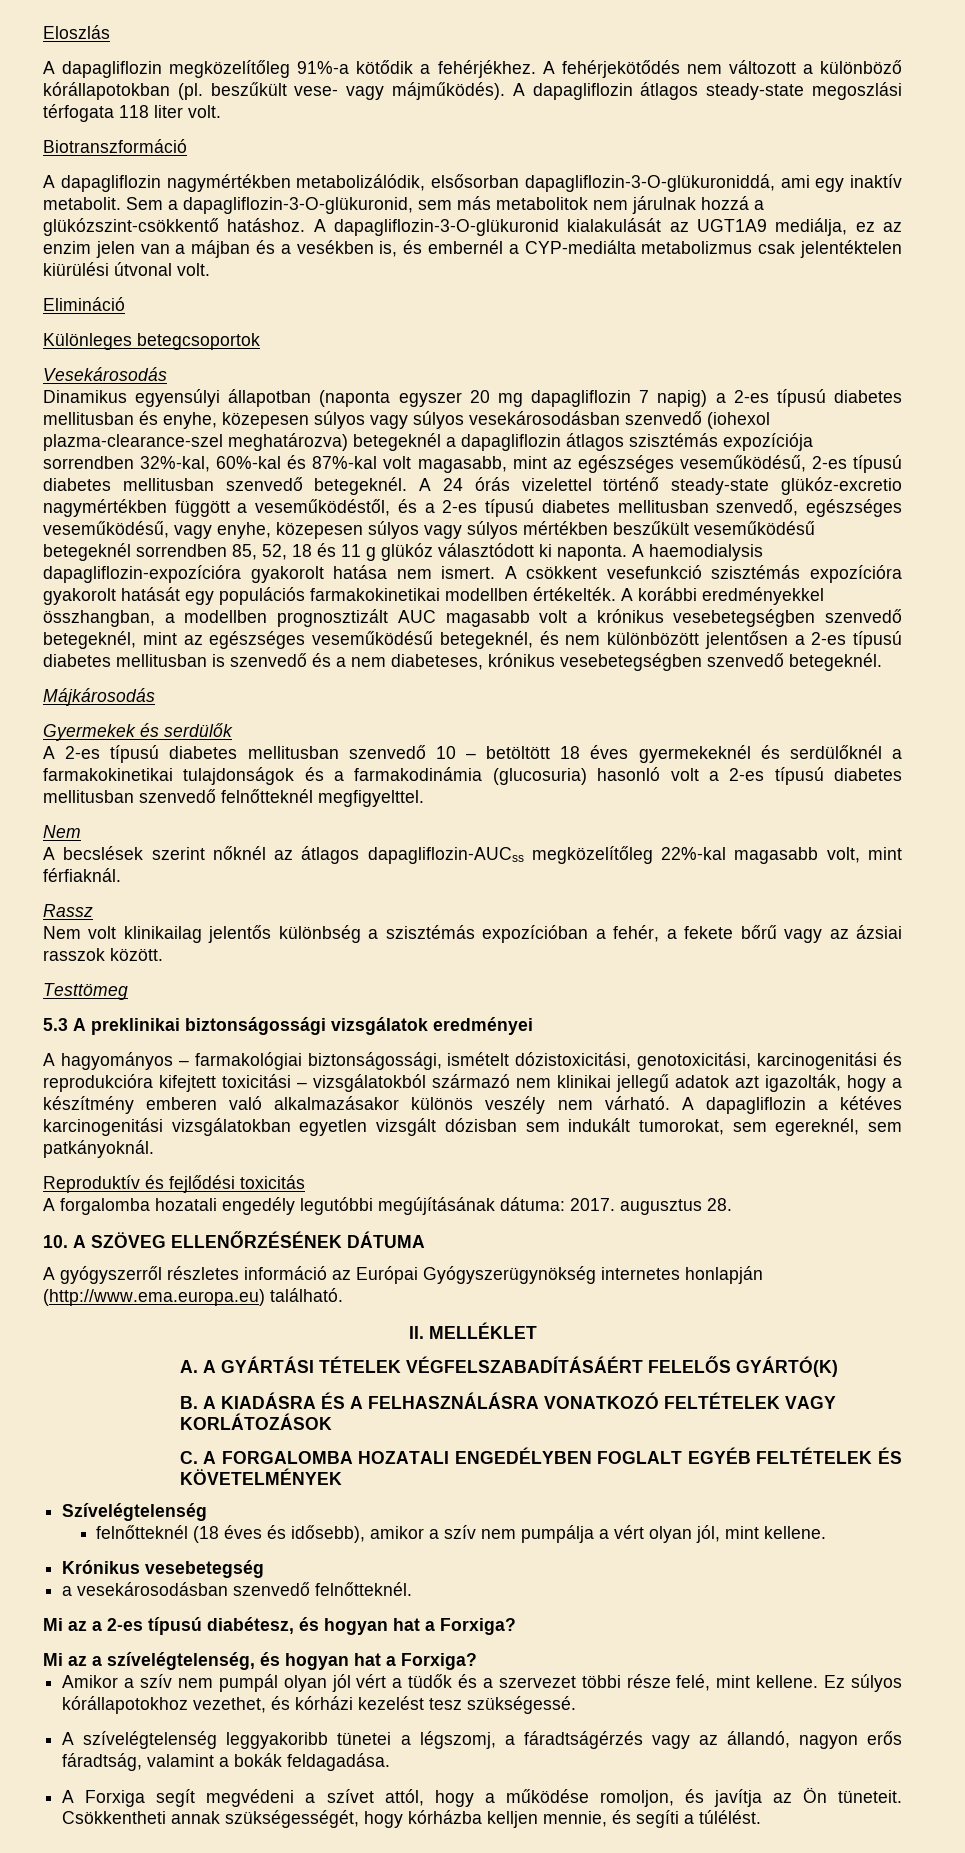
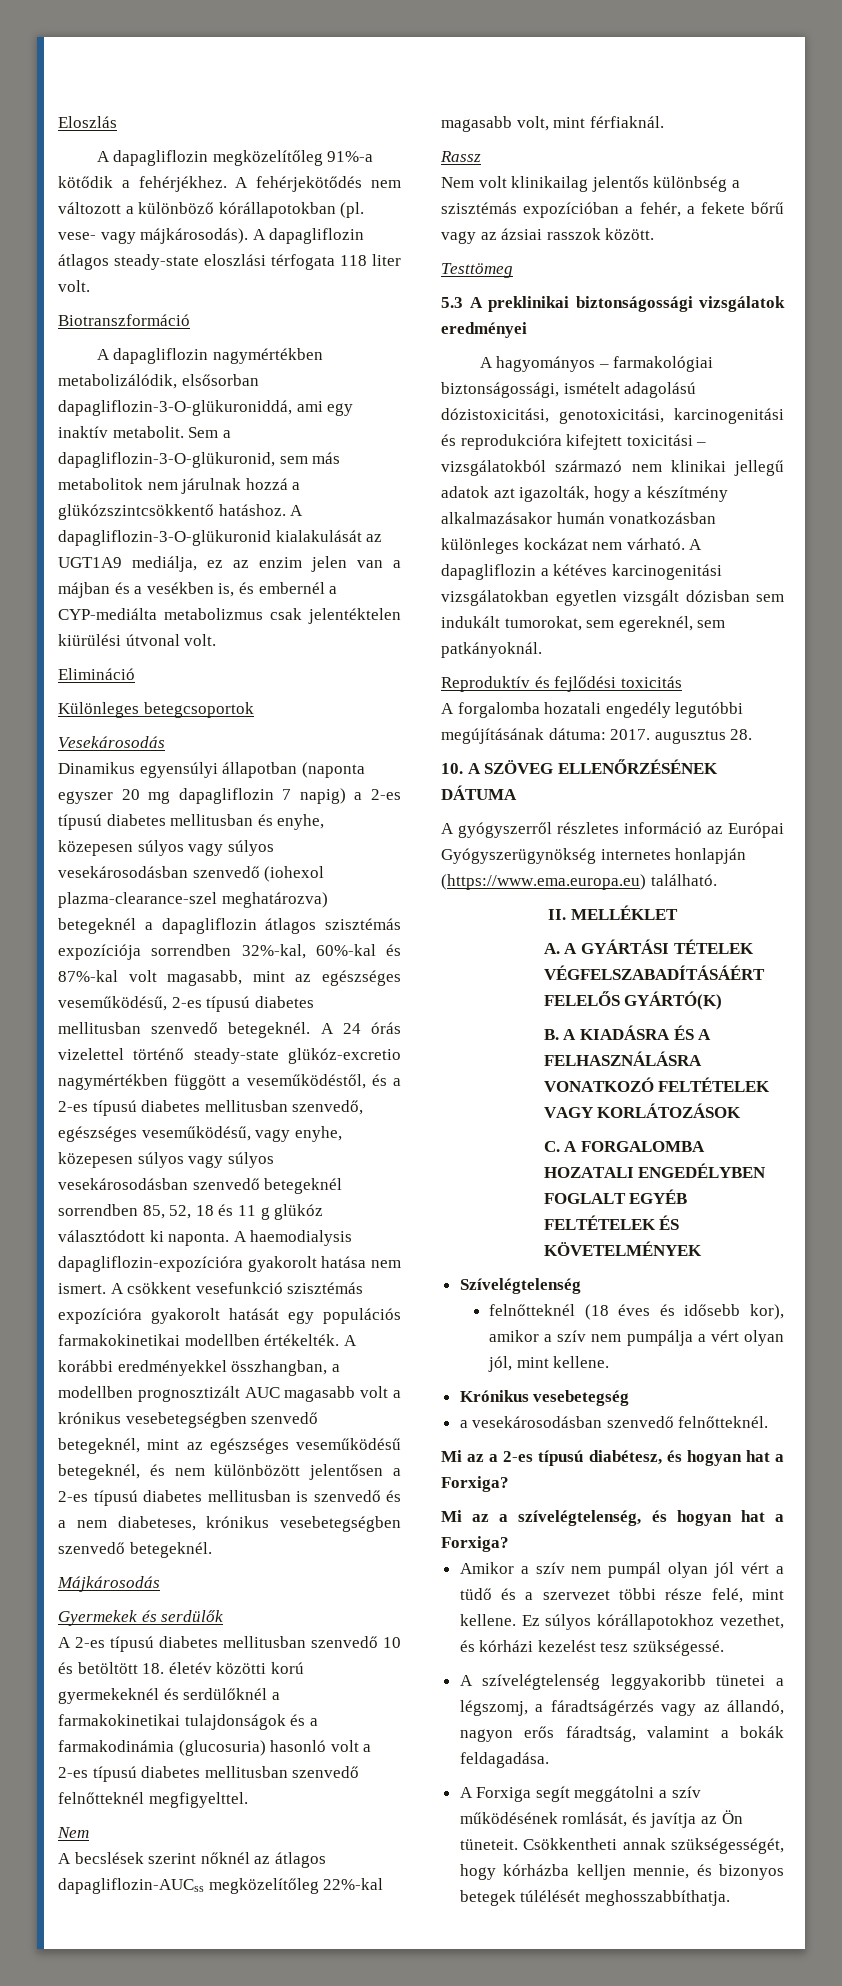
- A fehérjekötődés nem változott a különböző kórállapotokban (pl. beszűkült vese- vagy májműködés).
+ A fehérjekötődés nem változott a különböző kórállapotokban (pl. vese- vagy májkárosodás).
- A dapagliflozin átlagos steady-state megoszlási térfogata 118 liter volt.
+ A dapagliflozin átlagos steady-state eloszlási térfogata 118 liter volt.
- Sem a dapagliflozin-3-O-glükuronid, sem más metabolitok nem járulnak hozzá a glükózszint-csökkentő hatáshoz.
+ Sem a dapagliflozin-3-O-glükuronid, sem más metabolitok nem járulnak hozzá a glükózszintcsökkentő hatáshoz.
- A 24 órás vizelettel történő steady-state glükóz-excretio nagymértékben függött a veseműködéstől, és a 2-es típusú diabetes mellitusban szenvedő, egészséges veseműködésű, vagy enyhe, közepesen súlyos vagy súlyos mértékben beszűkült veseműködésű betegeknél sorrendben 85, 52, 18 és 11 g glükóz választódott ki naponta.
+ A 24 órás vizelettel történő steady-state glükóz-excretio nagymértékben függött a veseműködéstől, és a 2-es típusú diabetes mellitusban szenvedő, egészséges veseműködésű, vagy enyhe, közepesen súlyos vagy súlyos vesekárosodásban szenvedő betegeknél sorrendben 85, 52, 18 és 11 g glükóz választódott ki naponta.
- A 2-es típusú diabetes mellitusban szenvedő 10 – betöltött 18 éves gyermekeknél és serdülőknél a farmakokinetikai tulajdonságok és a farmakodinámia (glucosuria) hasonló volt a 2-es típusú diabetes mellitusban szenvedő felnőtteknél megfigyelttel.
+ A 2-es típusú diabetes mellitusban szenvedő 10 és betöltött 18. életév közötti korú gyermekeknél és serdülőknél a farmakokinetikai tulajdonságok és a farmakodinámia (glucosuria) hasonló volt a 2-es típusú diabetes mellitusban szenvedő felnőtteknél megfigyelttel.
- A hagyományos – farmakológiai biztonságossági, ismételt dózistoxicitási, genotoxicitási, karcinogenitási és reprodukcióra kifejtett toxicitási – vizsgálatokból származó nem klinikai jellegű adatok azt igazolták, hogy a készítmény emberen való alkalmazásakor különös veszély nem várható.
+ A hagyományos – farmakológiai biztonságossági, ismételt adagolású dózistoxicitási, genotoxicitási, karcinogenitási és reprodukcióra kifejtett toxicitási – vizsgálatokból származó nem klinikai jellegű adatok azt igazolták, hogy a készítmény alkalmazásakor humán vonatkozásban különleges kockázat nem várható.
- A gyógyszerről részletes információ az Európai Gyógyszerügynökség internetes honlapján (http://www.ema.europa.eu) található.
+ A gyógyszerről részletes információ az Európai Gyógyszerügynökség internetes honlapján (https://www.ema.europa.eu) található.
- felnőtteknél (18 éves és idősebb), amikor a szív nem pumpálja a vért olyan jól, mint kellene.
+ felnőtteknél (18 éves és idősebb kor), amikor a szív nem pumpálja a vért olyan jól, mint kellene.
- Amikor a szív nem pumpál olyan jól vért a tüdők és a szervezet többi része felé, mint kellene.
+ Amikor a szív nem pumpál olyan jól vért a tüdő és a szervezet többi része felé, mint kellene.
- A Forxiga segít megvédeni a szívet attól, hogy a működése romoljon, és javítja az Ön tüneteit.
+ A Forxiga segít meggátolni a szív működésének romlását, és javítja az Ön tüneteit.
- Csökkentheti annak szükségességét, hogy kórházba kelljen mennie, és segíti a túlélést.
+ Csökkentheti annak szükségességét, hogy kórházba kelljen mennie, és bizonyos betegek túlélését meghosszabbíthatja.

